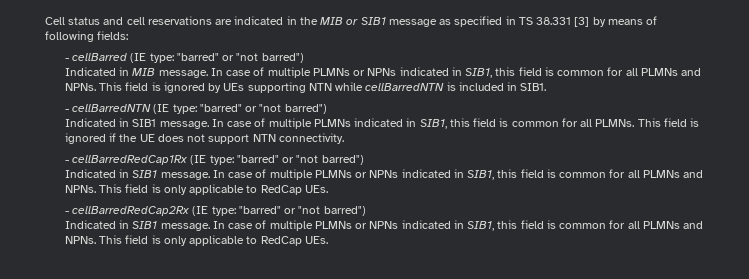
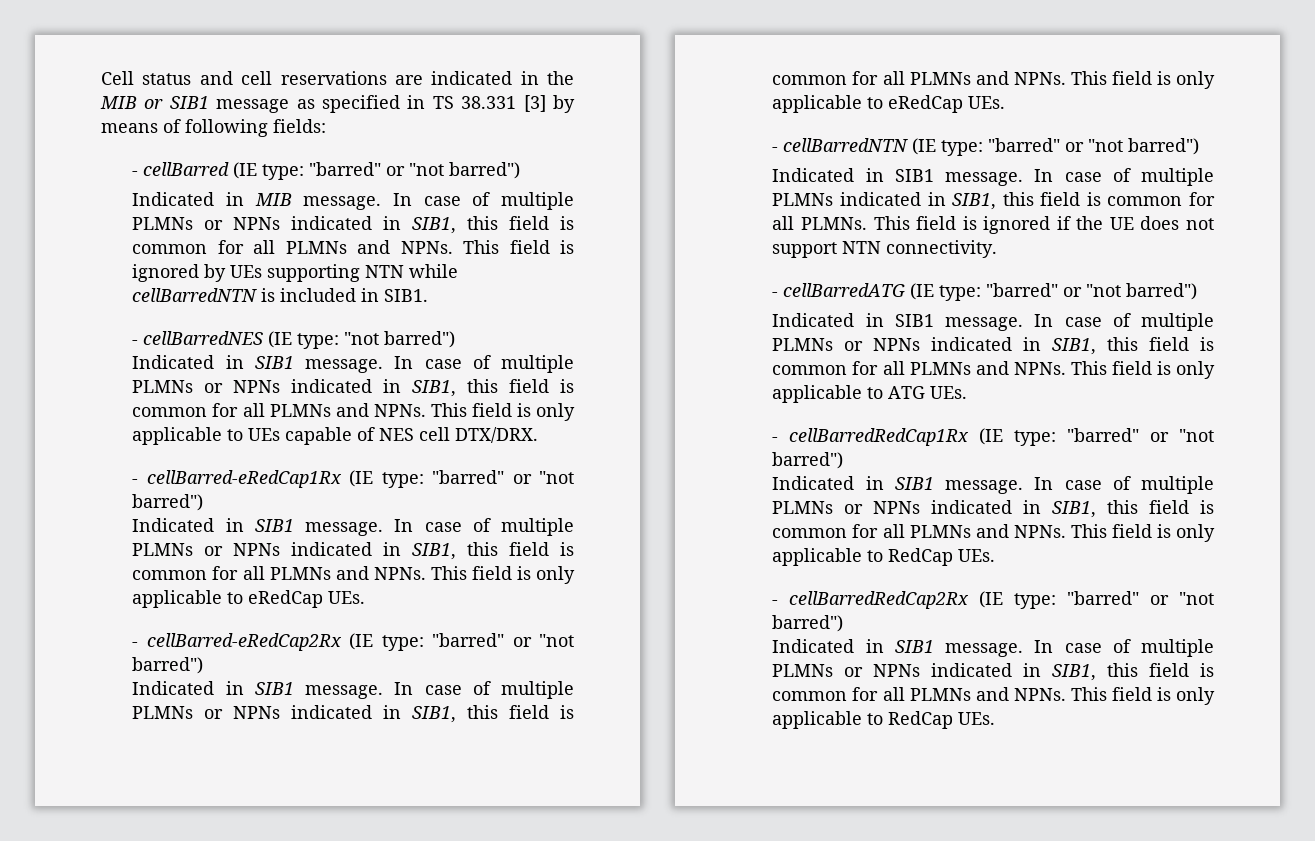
+ - cellBarredNES (IE type: "not barred")
+ Indicated in SIB1 message. In case of multiple PLMNs or NPNs indicated in SIB1, this field is common for all PLMNs and NPNs. This field is only applicable to UEs capable of NES cell DTX/DRX.
+ - cellBarred-eRedCap1Rx (IE type: "barred" or "not barred")
+ Indicated in SIB1 message. In case of multiple PLMNs or NPNs indicated in SIB1, this field is common for all PLMNs and NPNs. This field is only applicable to eRedCap UEs.
+ - cellBarred-eRedCap2Rx (IE type: "barred" or "not barred")
+ Indicated in SIB1 message. In case of multiple PLMNs or NPNs indicated in SIB1, this field is common for all PLMNs and NPNs. This field is only applicable to eRedCap UEs.
+ - cellBarredATG (IE type: "barred" or "not barred")
+ Indicated in SIB1 message. In case of multiple PLMNs or NPNs indicated in SIB1, this field is common for all PLMNs and NPNs. This field is only applicable to ATG UEs.

